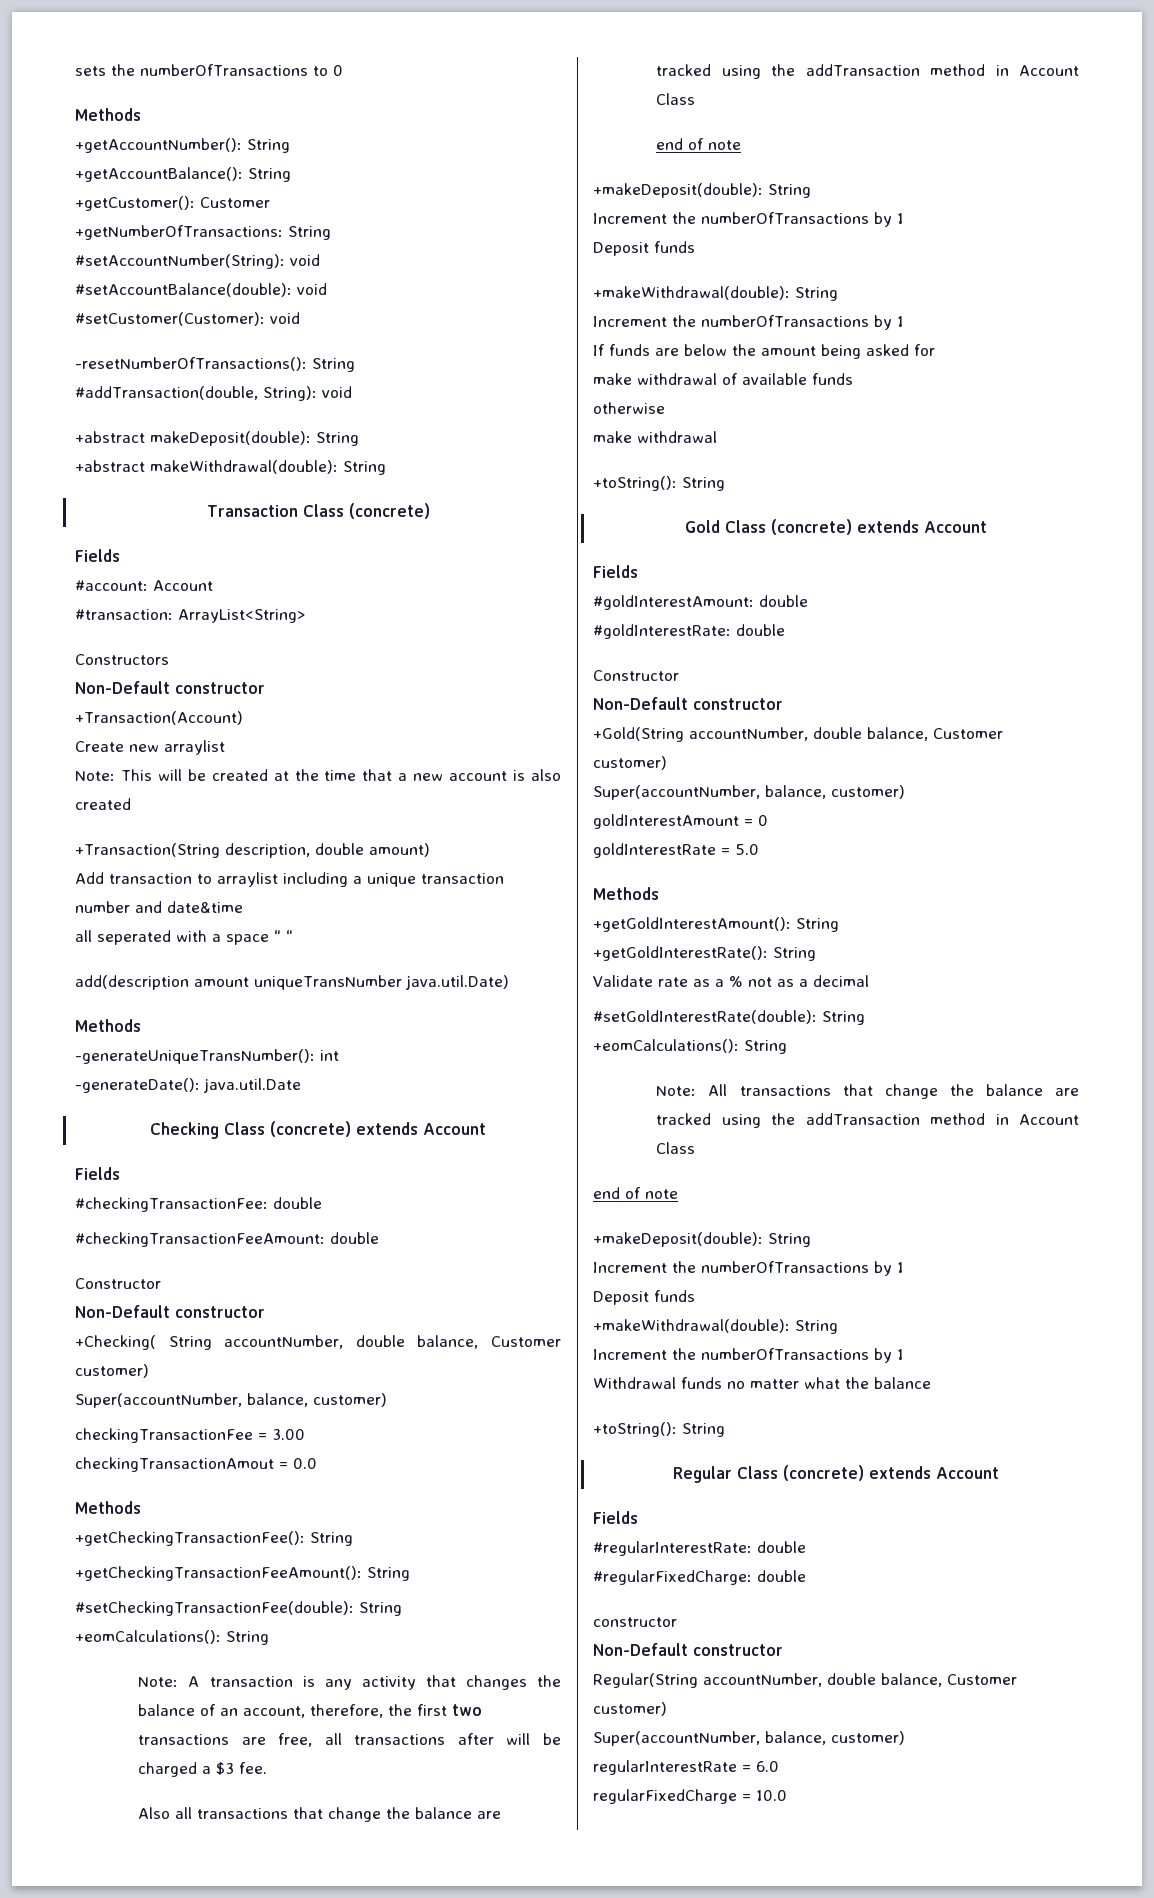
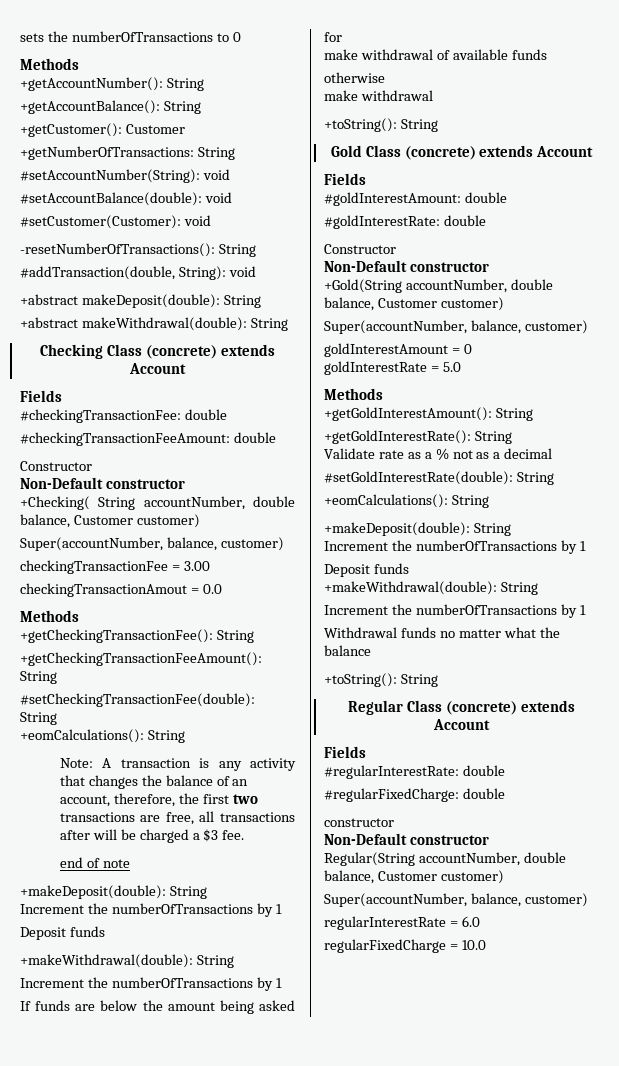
- Transaction Class (concrete)
- Fields
- #account: Account
- #transaction: ArrayList<String>
- Constructors
- Non-Default constructor
- +Transaction(Account)
- Create new arraylist
- Note: This will be created at the time that a new account is also created
- +Transaction(String description, double amount)
- Add transaction to arraylist including a unique transaction number and date&time
- all seperated with a space “ “
- add(description amount uniqueTransNumber java.util.Date)
- Methods
- -generateUniqueTransNumber(): int
- -generateDate(): java.util.Date
- Also all transactions that change the balance are tracked using the addTransaction method in Account Class
- Note: All transactions that change the balance are tracked using the addTransaction method in Account Class
- end of note

